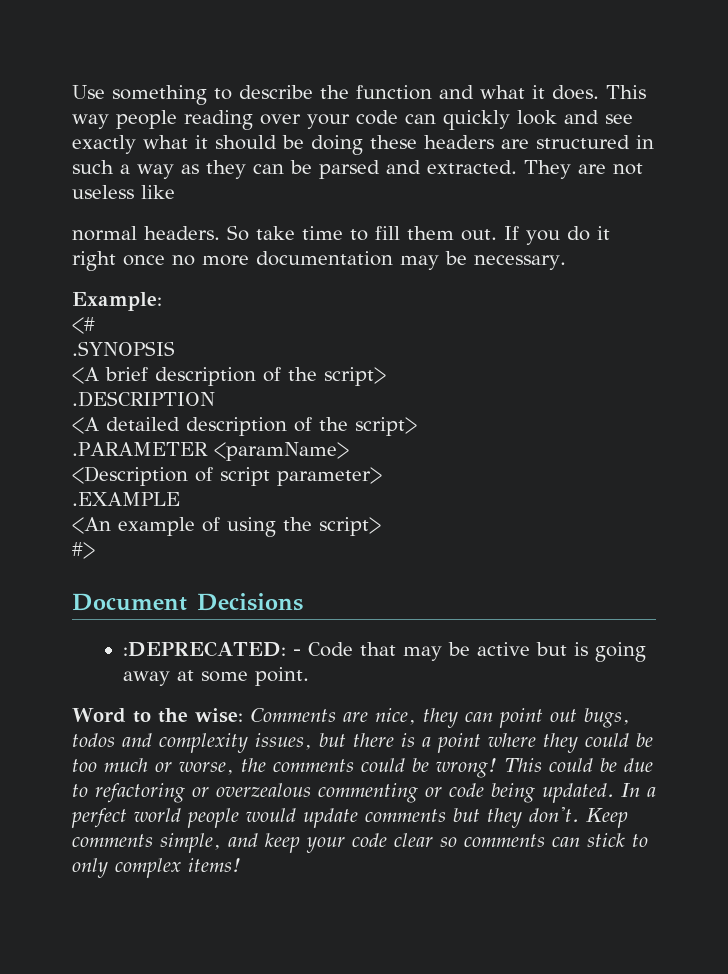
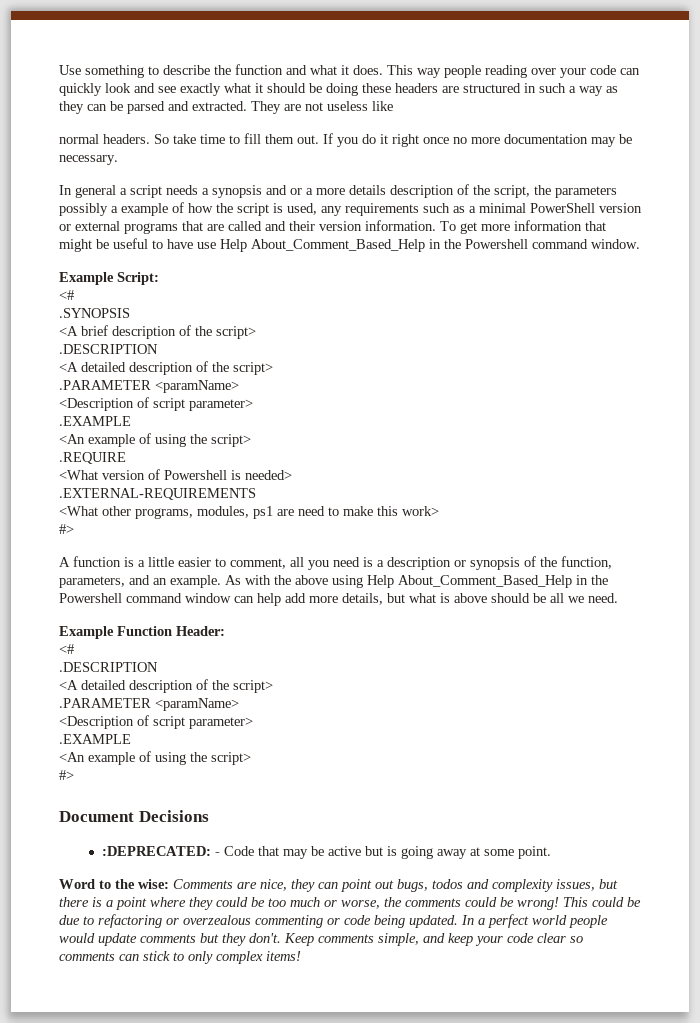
- Example:
+ In general a script needs a synopsis and or a more details description of the script, the parameters possibly a example of how the script is used, any requirements such as a minimal PowerShell version or external programs that are called and their version information. To get more information that might be useful to have use Help About_Comment_Based_Help in the Powershell command window.
+ Example Script:
+ .REQUIRE
+ <What version of Powershell is needed>
+ .EXTERNAL-REQUIREMENTS
+ <What other programs, modules, ps1 are need to make this work>
+ #>
+ A function is a little easier to comment, all you need is a description or synopsis of the function, parameters, and an example. As with the above using Help About_Comment_Based_Help in the Powershell command window can help add more details, but what is above should be all we need.
+ Example Function Header:
+ <#
+ .DESCRIPTION
+ <A detailed description of the script>
+ .PARAMETER <paramName>
+ <Description of script parameter>
+ .EXAMPLE
+ <An example of using the script>

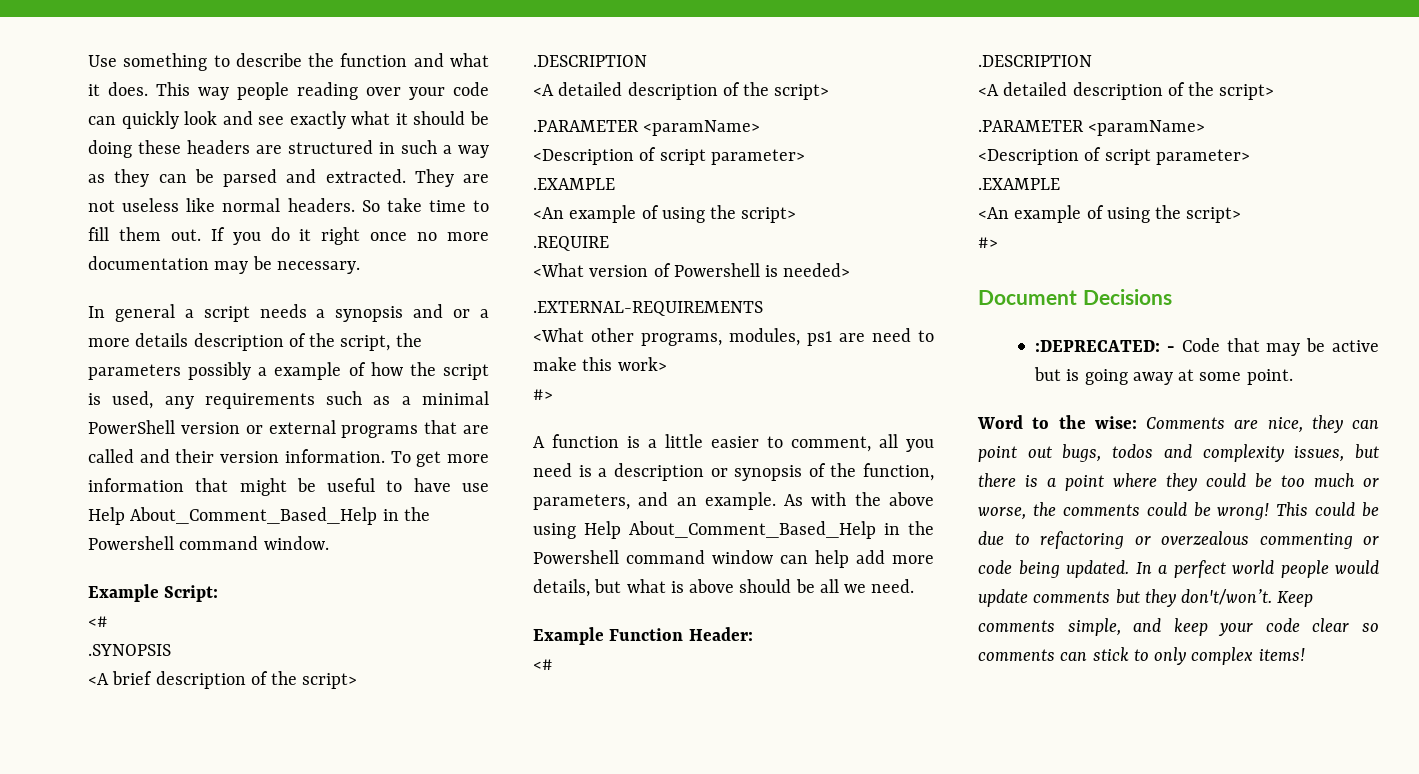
- They are not useless like
- normal headers.
+ They are not useless like normal headers.
- In a perfect world people would update comments but they don't.
+ In a perfect world people would update comments but they don't/won’t.

